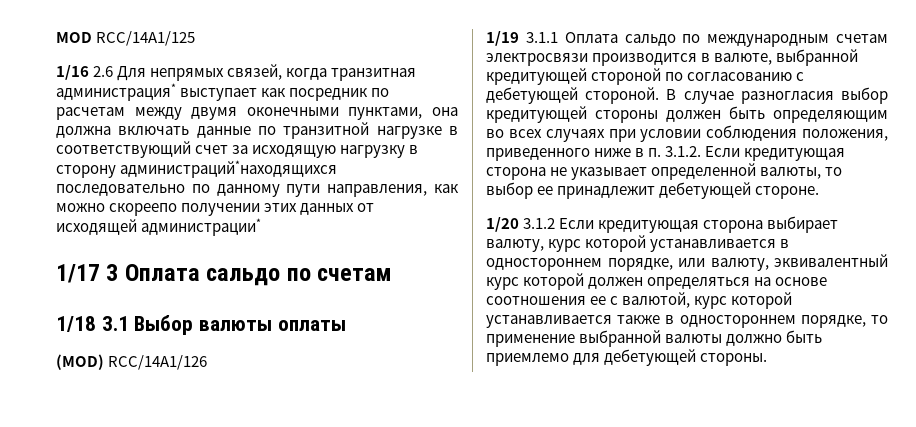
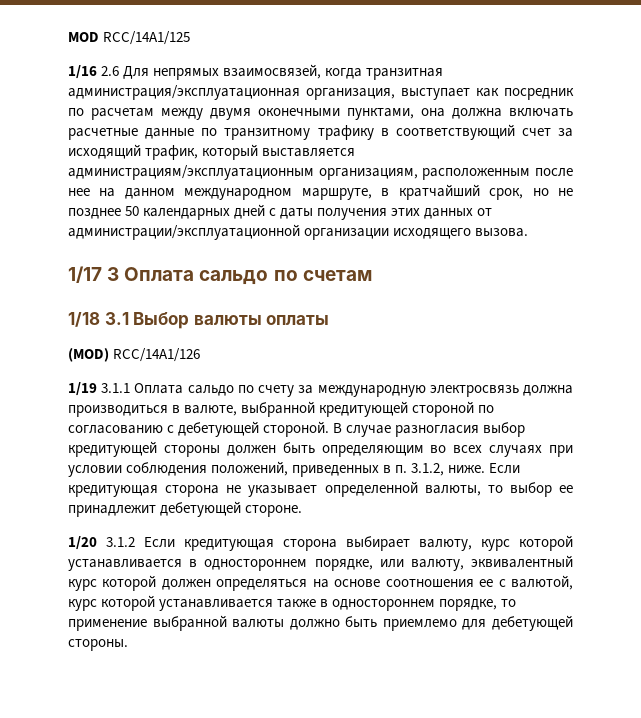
- 1/16 2.6 Для непрямых связей, когда транзитная администрация* выступает как посредник по расчетам между двумя оконечными пунктами, она должна включать данные по транзитной нагрузке в соответствующий счет за исходящую нагрузку в сторону администраций*находящихся последовательно по данному пути направления, как можно скореепо получении этих данных от исходящей администрации*
+ 1/16 2.6 Для непрямых взаимосвязей, когда транзитная администрация/эксплуатационная организация, выступает как посредник по расчетам между двумя оконечными пунктами, она должна включать расчетные данные по транзитному трафику в соответствующий счет за исходящий трафик, который выставляется администрациям/эксплуатационным организациям, расположенным после нее на данном международном маршруте, в кратчайший срок, но не позднее 50 календарных дней с даты получения этих данных от администрации/эксплуатационной организации исходящего вызова.
- 1/19 3.1.1 Оплата сальдо по международным счетам электросвязи производится в валюте, выбранной кредитующей стороной по согласованию с дебетующей стороной.
+ 1/19 3.1.1 Оплата сальдо по счету за международную электросвязь должна производиться в валюте, выбранной кредитующей стороной по согласованию с дебетующей стороной.
- В случае разногласия выбор кредитующей стороны должен быть определяющим во всех случаях при условии соблюдения положения, приведенного ниже в п. 3.1.2. Если кредитующая сторона не указывает определенной валюты, то выбор ее принадлежит дебетующей стороне.
+ В случае разногласия выбор кредитующей стороны должен быть определяющим во всех случаях при условии соблюдения положений, приведенных в п. 3.1.2, ниже. Если кредитующая сторона не указывает определенной валюты, то выбор ее принадлежит дебетующей стороне.

